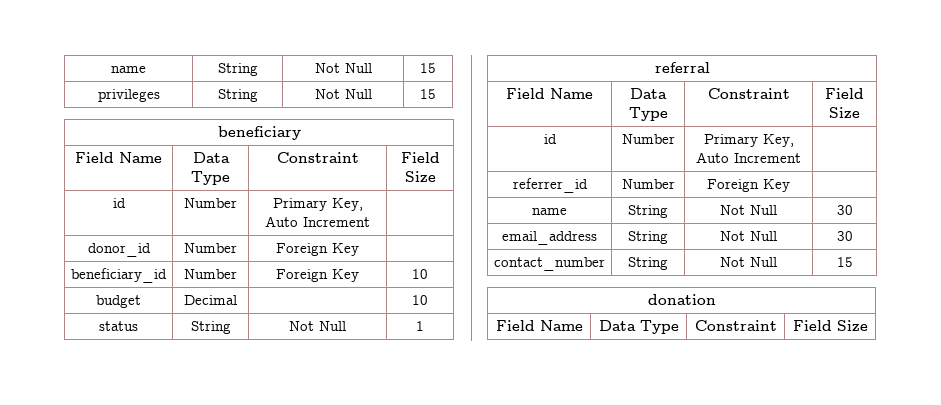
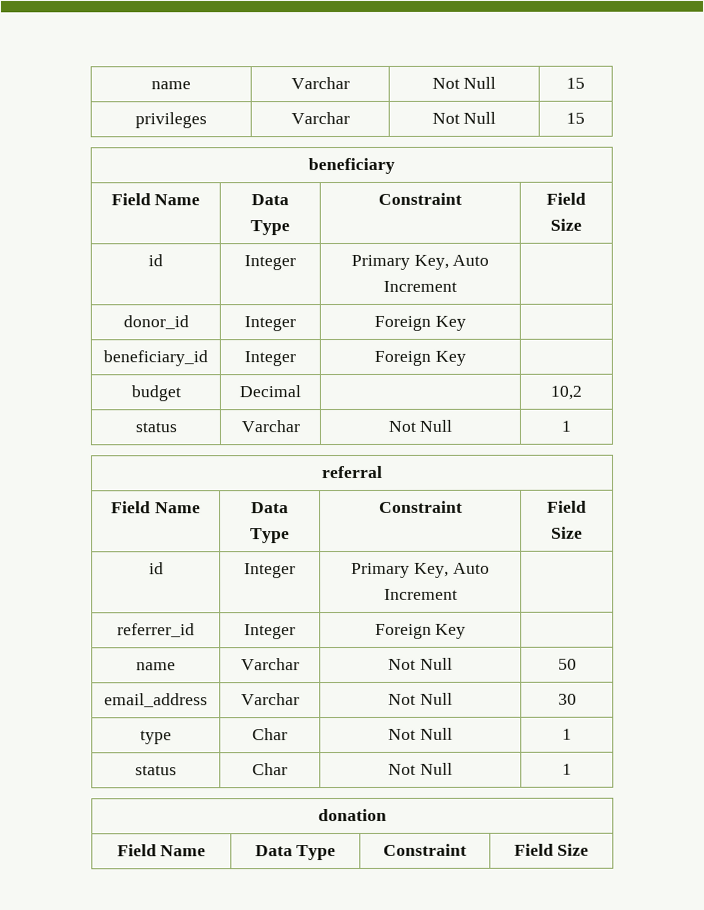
- name | String | Not Null | 15
+ name | Varchar | Not Null | 15
- privileges | String | Not Null | 15
+ privileges | Varchar | Not Null | 15
  beneficiary
  Field Name | Data Type | Constraint | Field Size
- id | Number | Primary Key, Auto Increment |
+ id | Integer | Primary Key, Auto Increment |
- donor_id | Number | Foreign Key |
+ donor_id | Integer | Foreign Key |
- beneficiary_id | Number | Foreign Key | 10
+ beneficiary_id | Integer | Foreign Key |
- budget | Decimal | | 10
- status | String | Not Null | 1
+ budget | Decimal | | 10,2
+ status | Varchar | Not Null | 1
  referral
  Field Name | Data Type | Constraint | Field Size
- id | Number | Primary Key, Auto Increment |
+ id | Integer | Primary Key, Auto Increment |
- referrer_id | Number | Foreign Key |
+ referrer_id | Integer | Foreign Key |
- name | String | Not Null | 30
- email_address | String | Not Null | 30
- contact_number | String | Not Null | 15
+ name | Varchar | Not Null | 50
+ email_address | Varchar | Not Null | 30
+ type | Char | Not Null | 1
+ status | Char | Not Null | 1

